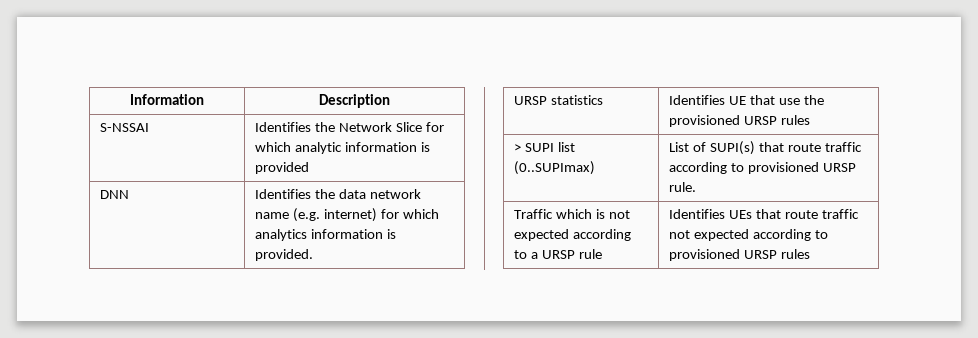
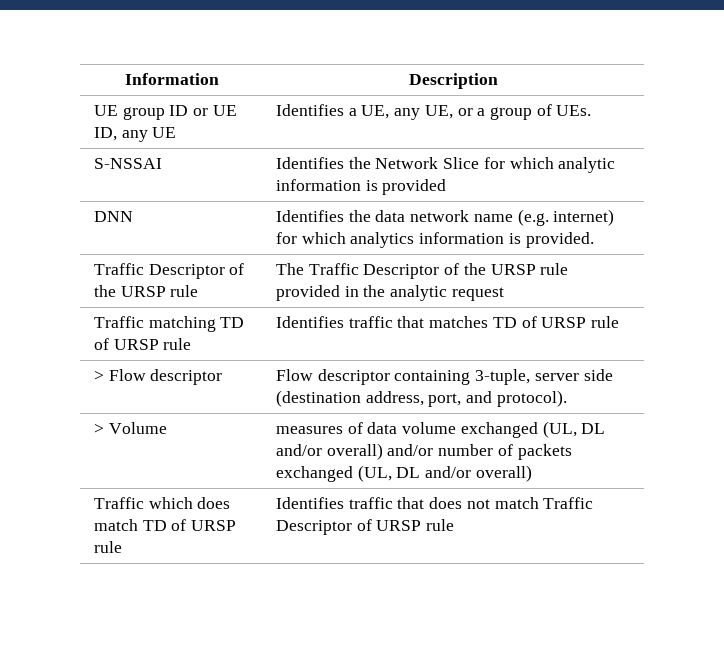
+ UE group ID or UE ID, any UE | Identifies a UE, any UE, or a group of UEs.
- URSP statistics | Identifies UE that use the provisioned URSP rules
- > SUPI list (0..SUPImax) | List of SUPI(s) that route traffic according to provisioned URSP rule.
- Traffic which is not expected according to a URSP rule | Identifies UEs that route traffic not expected according to provisioned URSP rules
+ Traffic Descriptor of the URSP rule | The Traffic Descriptor of the URSP rule provided in the analytic request
+ Traffic matching TD of URSP rule | Identifies traffic that matches TD of URSP rule
+ > Flow descriptor | Flow descriptor containing 3-tuple, server side (destination address, port, and protocol).
+ > Volume | measures of data volume exchanged (UL, DL and/or overall) and/or number of packets exchanged (UL, DL and/or overall)
+ Traffic which does match TD of URSP rule | Identifies traffic that does not match Traffic Descriptor of URSP rule

